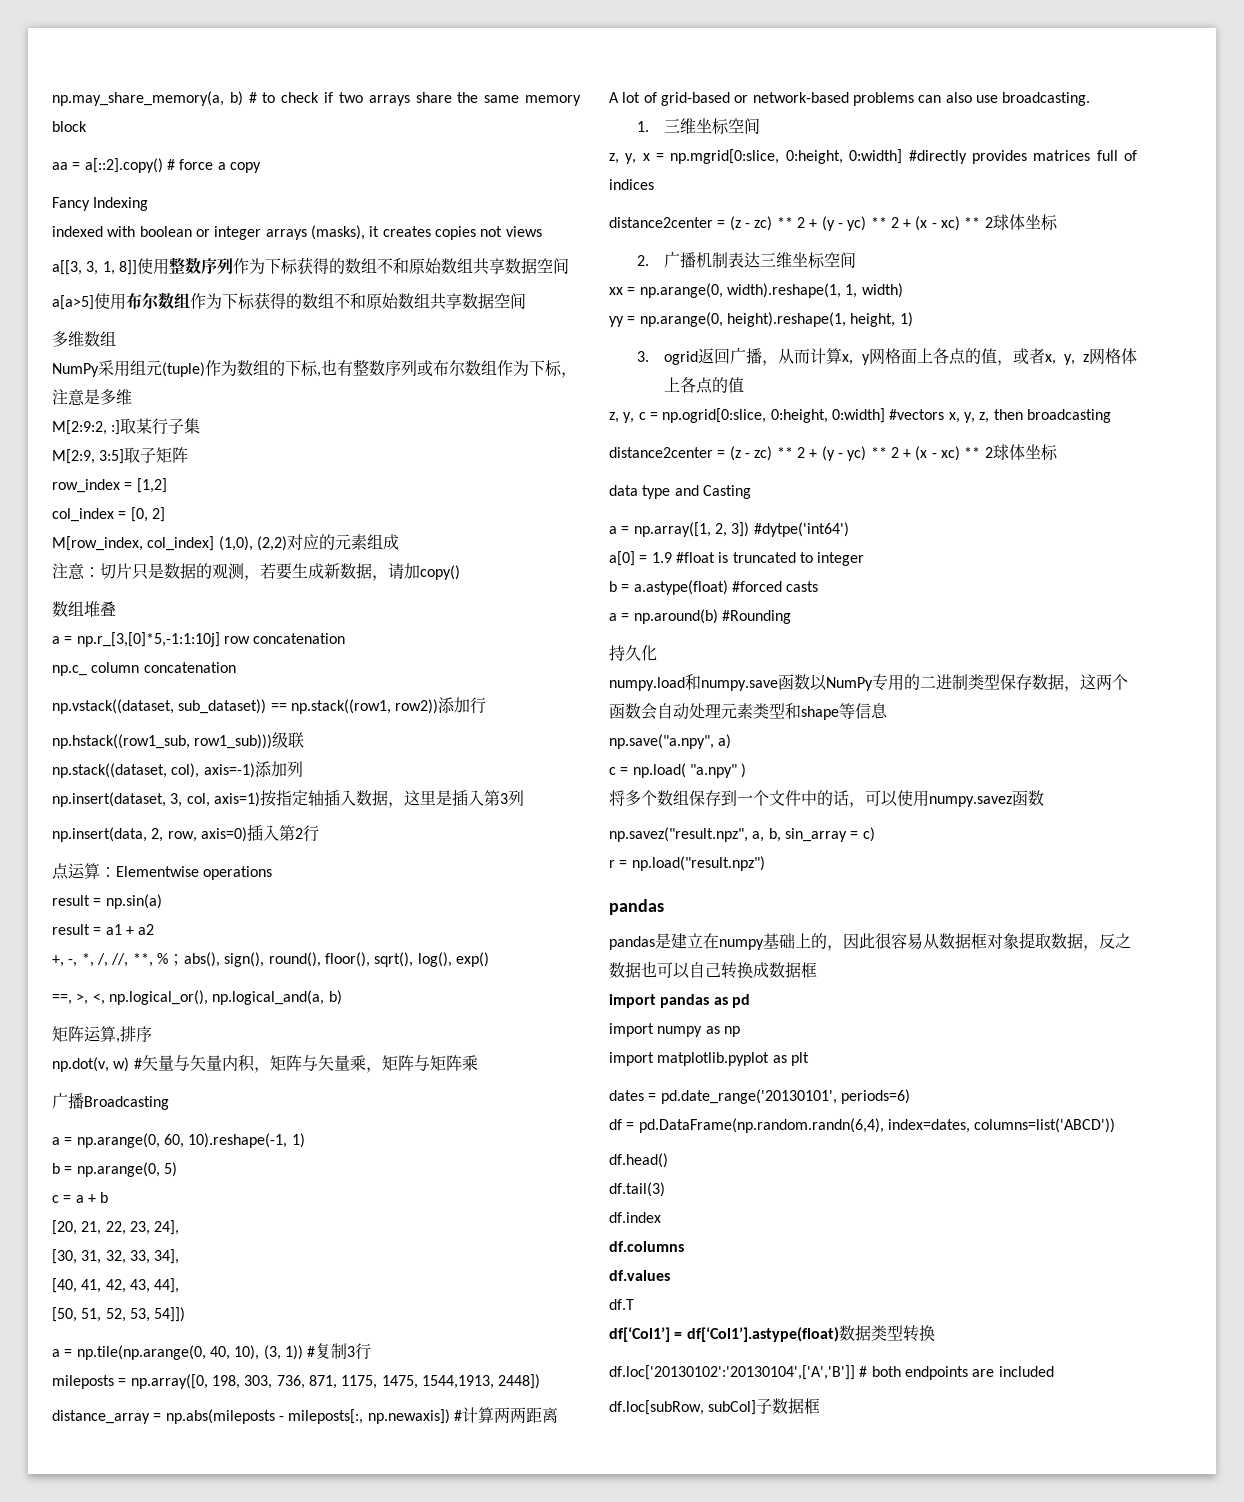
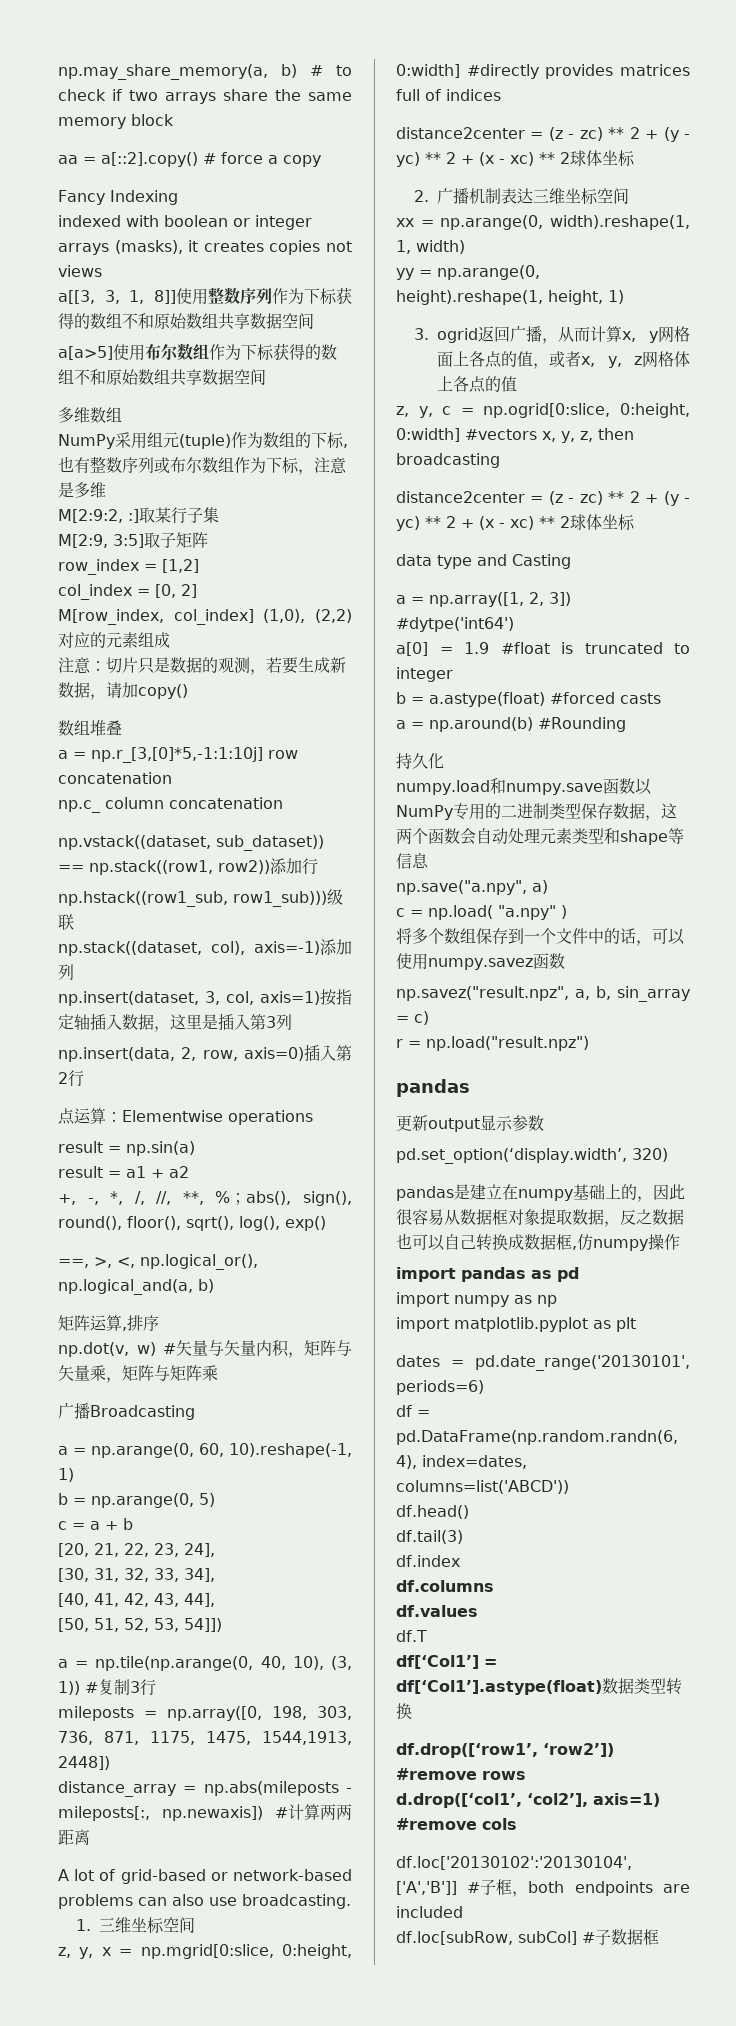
+ 更新output显示参数
+ pd.set_option(‘display.width’, 320)
- pandas是建立在numpy基础上的，因此很容易从数据框对象提取数据，反之数据也可以自己转换成数据框
+ pandas是建立在numpy基础上的，因此很容易从数据框对象提取数据，反之数据也可以自己转换成数据框,仿numpy操作
- df.loc['20130102':'20130104',['A','B']] # both endpoints are included
+ df.drop([‘row1’, ‘row2’]) #remove rows
+ d.drop([‘col1’, ‘col2’], axis=1) #remove cols
+ df.loc['20130102':'20130104', ['A','B']] #子框，both endpoints are included
- df.loc[subRow, subCol]子数据框
+ df.loc[subRow, subCol] #子数据框

